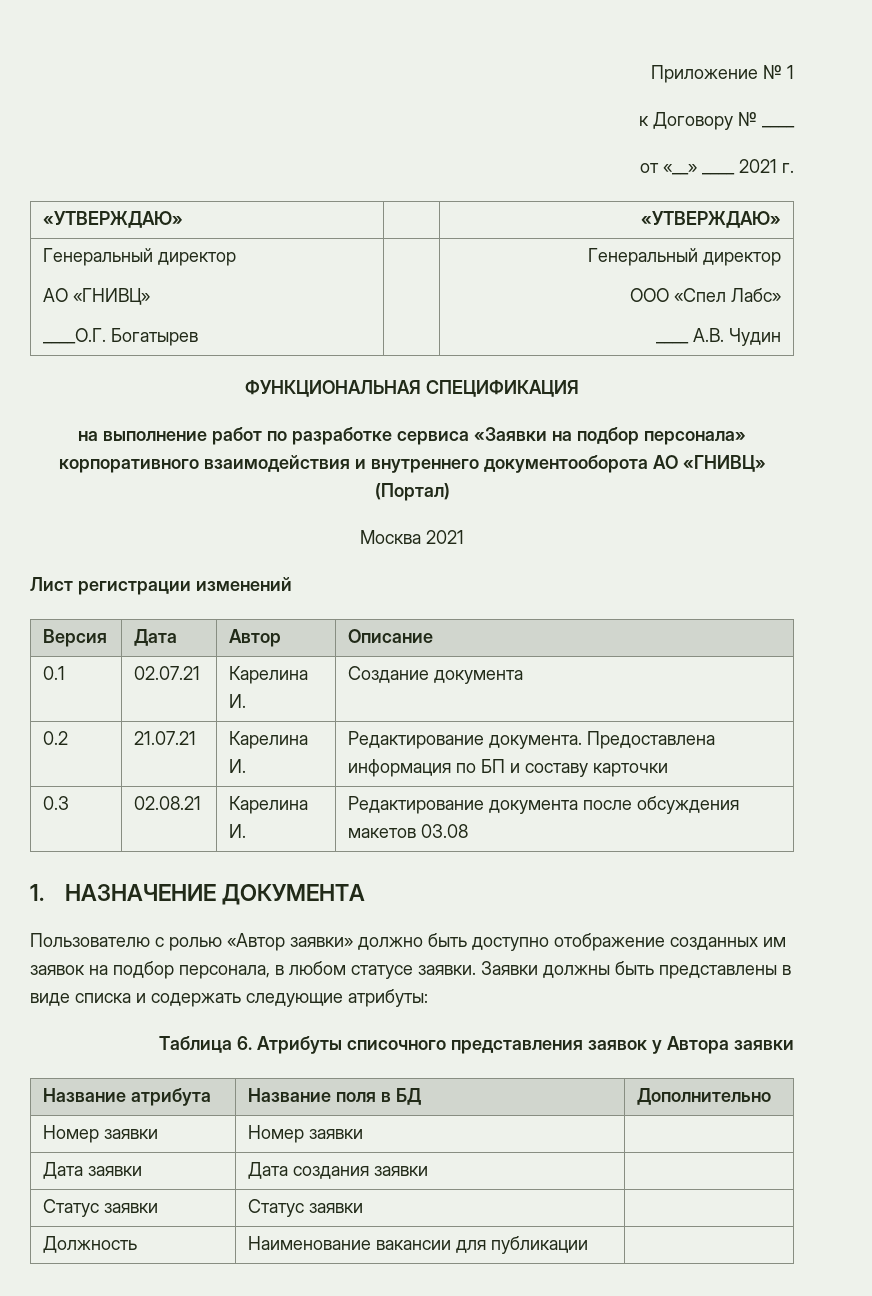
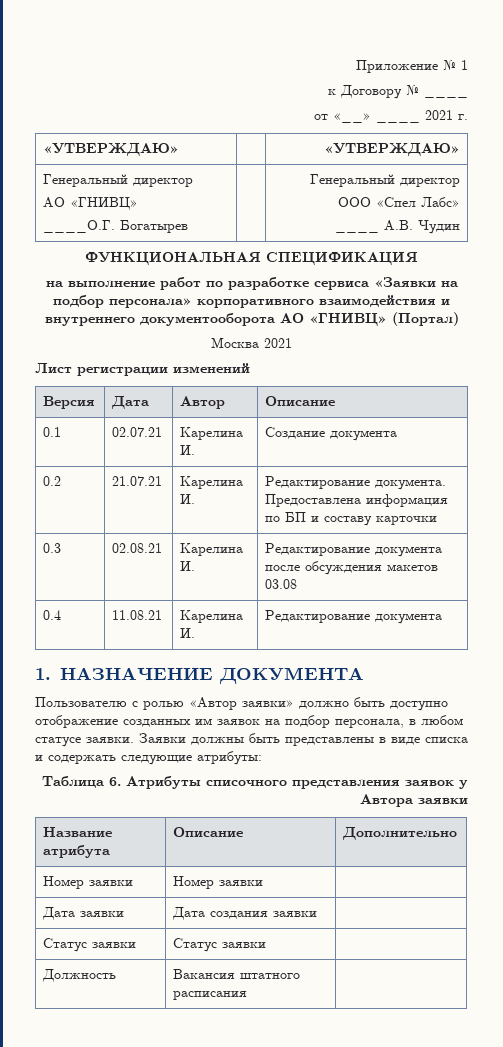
+ 0.4 | 11.08.21 | Карелина И. | Редактирование документа
- Название атрибута | Название поля в БД | Дополнительно
+ Название атрибута | Описание | Дополнительно
- Должность | Наименование вакансии для публикации |
+ Должность | Вакансия штатного расписания |

